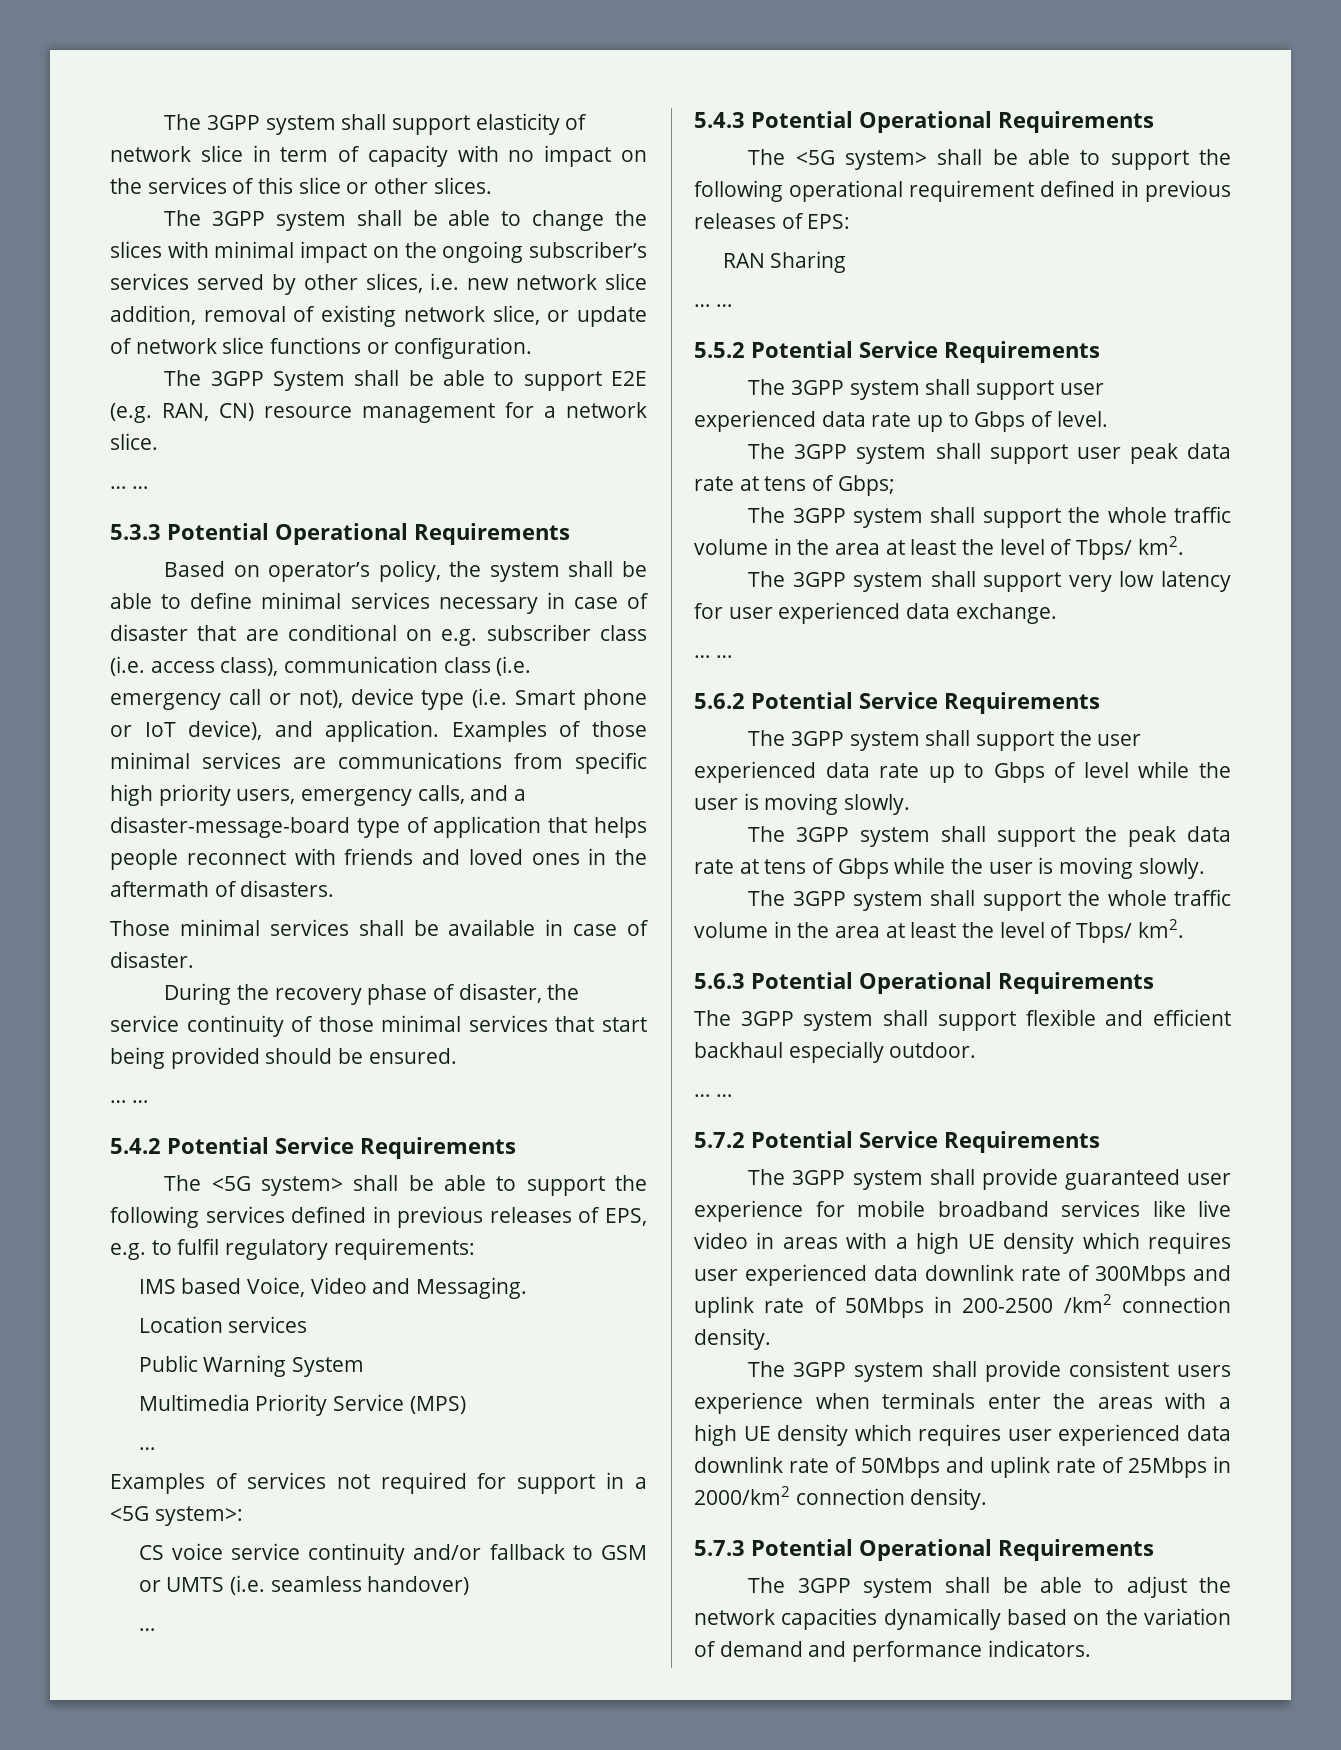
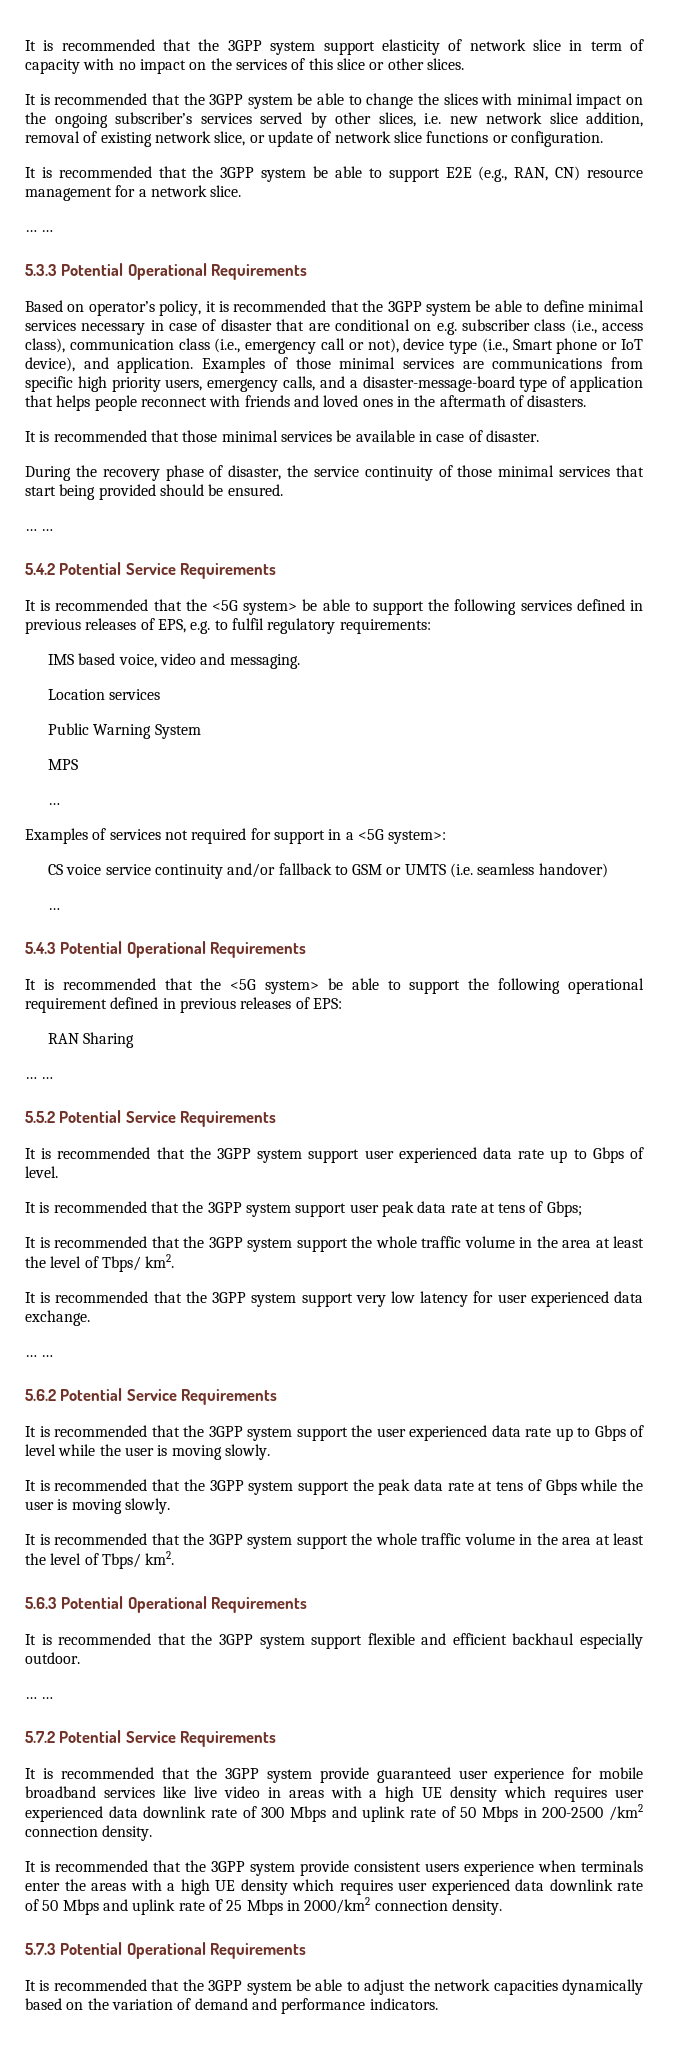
- The 3GPP system shall support elasticity of network slice in term of capacity with no impact on the services of this slice or other slices.
+ It is recommended that the 3GPP system support elasticity of network slice in term of capacity with no impact on the services of this slice or other slices.
- The 3GPP system shall be able to change the slices with minimal impact on the ongoing subscriber’s services served by other slices, i.e. new network slice addition, removal of existing network slice, or update of network slice functions or configuration.
+ It is recommended that the 3GPP system be able to change the slices with minimal impact on the ongoing subscriber’s services served by other slices, i.e. new network slice addition, removal of existing network slice, or update of network slice functions or configuration.
- The 3GPP System shall be able to support E2E (e.g. RAN, CN) resource management for a network slice.
+ It is recommended that the 3GPP system be able to support E2E (e.g., RAN, CN) resource management for a network slice.
- Based on operator’s policy, the system shall be able to define minimal services necessary in case of disaster that are conditional on e.g. subscriber class (i.e. access class), communication class (i.e. emergency call or not), device type (i.e. Smart phone or IoT device), and application.
+ Based on operator’s policy, it is recommended that the 3GPP system be able to define minimal services necessary in case of disaster that are conditional on e.g. subscriber class (i.e., access class), communication class (i.e., emergency call or not), device type (i.e., Smart phone or IoT device), and application.
- Those minimal services shall be available in case of disaster.
+ It is recommended that those minimal services be available in case of disaster.
- The <5G system> shall be able to support the following services defined in previous releases of EPS, e.g. to fulfil regulatory requirements:
+ It is recommended that the <5G system> be able to support the following services defined in previous releases of EPS, e.g. to fulfil regulatory requirements:
- IMS based Voice, Video and Messaging.
+ IMS based voice, video and messaging.
- Multimedia Priority Service (MPS)
+ MPS
- The <5G system> shall be able to support the following operational requirement defined in previous releases of EPS:
+ It is recommended that the <5G system> be able to support the following operational requirement defined in previous releases of EPS:
- The 3GPP system shall support user experienced data rate up to Gbps of level.
+ It is recommended that the 3GPP system support user experienced data rate up to Gbps of level.
- The 3GPP system shall support user peak data rate at tens of Gbps;
- The 3GPP system shall support the whole traffic volume in the area at least the level of Tbps/ km2.
+ It is recommended that the 3GPP system support user peak data rate at tens of Gbps;
+ It is recommended that the 3GPP system support the whole traffic volume in the area at least the level of Tbps/ km2.
- The 3GPP system shall support very low latency for user experienced data exchange.
+ It is recommended that the 3GPP system support very low latency for user experienced data exchange.
- The 3GPP system shall support the user experienced data rate up to Gbps of level while the user is moving slowly.
+ It is recommended that the 3GPP system support the user experienced data rate up to Gbps of level while the user is moving slowly.
- The 3GPP system shall support the peak data rate at tens of Gbps while the user is moving slowly.
- The 3GPP system shall support the whole traffic volume in the area at least the level of Tbps/ km2.
+ It is recommended that the 3GPP system support the peak data rate at tens of Gbps while the user is moving slowly.
+ It is recommended that the 3GPP system support the whole traffic volume in the area at least the level of Tbps/ km2.
- The 3GPP system shall support flexible and efficient backhaul especially outdoor.
+ It is recommended that the 3GPP system support flexible and efficient backhaul especially outdoor.
- The 3GPP system shall provide guaranteed user experience for mobile broadband services like live video in areas with a high UE density which requires user experienced data downlink rate of 300Mbps and uplink rate of 50Mbps in 200-2500 /km2 connection density.
+ It is recommended that the 3GPP system provide guaranteed user experience for mobile broadband services like live video in areas with a high UE density which requires user experienced data downlink rate of 300 Mbps and uplink rate of 50 Mbps in 200-2500 /km2 connection density.
- The 3GPP system shall provide consistent users experience when terminals enter the areas with a high UE density which requires user experienced data downlink rate of 50Mbps and uplink rate of 25Mbps in 2000/km2 connection density.
+ It is recommended that the 3GPP system provide consistent users experience when terminals enter the areas with a high UE density which requires user experienced data downlink rate of 50 Mbps and uplink rate of 25 Mbps in 2000/km2 connection density.
- The 3GPP system shall be able to adjust the network capacities dynamically based on the variation of demand and performance indicators.
+ It is recommended that the 3GPP system be able to adjust the network capacities dynamically based on the variation of demand and performance indicators.

